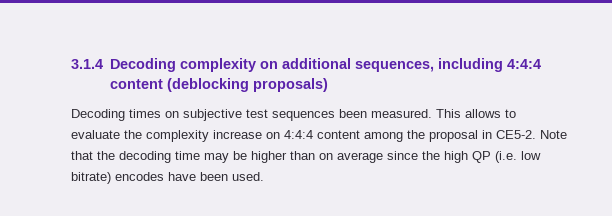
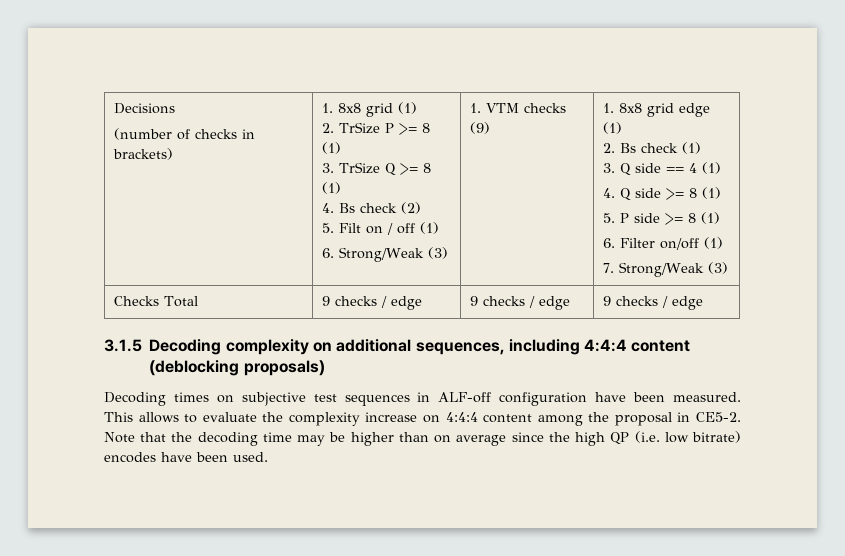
- 3.1.4 Decoding complexity on additional sequences, including 4:4:4 content (deblocking proposals)
+ Decisions
+ (number of checks in brackets) | 1. 8x8 grid (1)
+ 2. TrSize P >= 8 (1)
+ 3. TrSize Q >= 8 (1)
+ 4. Bs check (2)
+ 5. Filt on / off (1)
+ 6. Strong/Weak (3) | 1. VTM checks (9) | 1. 8x8 grid edge (1)
+ 2. Bs check (1)
+ 3. Q side == 4 (1)
+ 4. Q side >= 8 (1)
+ 5. P side >= 8 (1)
+ 6. Filter on/off (1)
+ 7. Strong/Weak (3)
+ Checks Total | 9 checks / edge | 9 checks / edge | 9 checks / edge
+ 3.1.5 Decoding complexity on additional sequences, including 4:4:4 content (deblocking proposals)
- Decoding times on subjective test sequences been measured.
+ Decoding times on subjective test sequences in ALF-off configuration have been measured.

